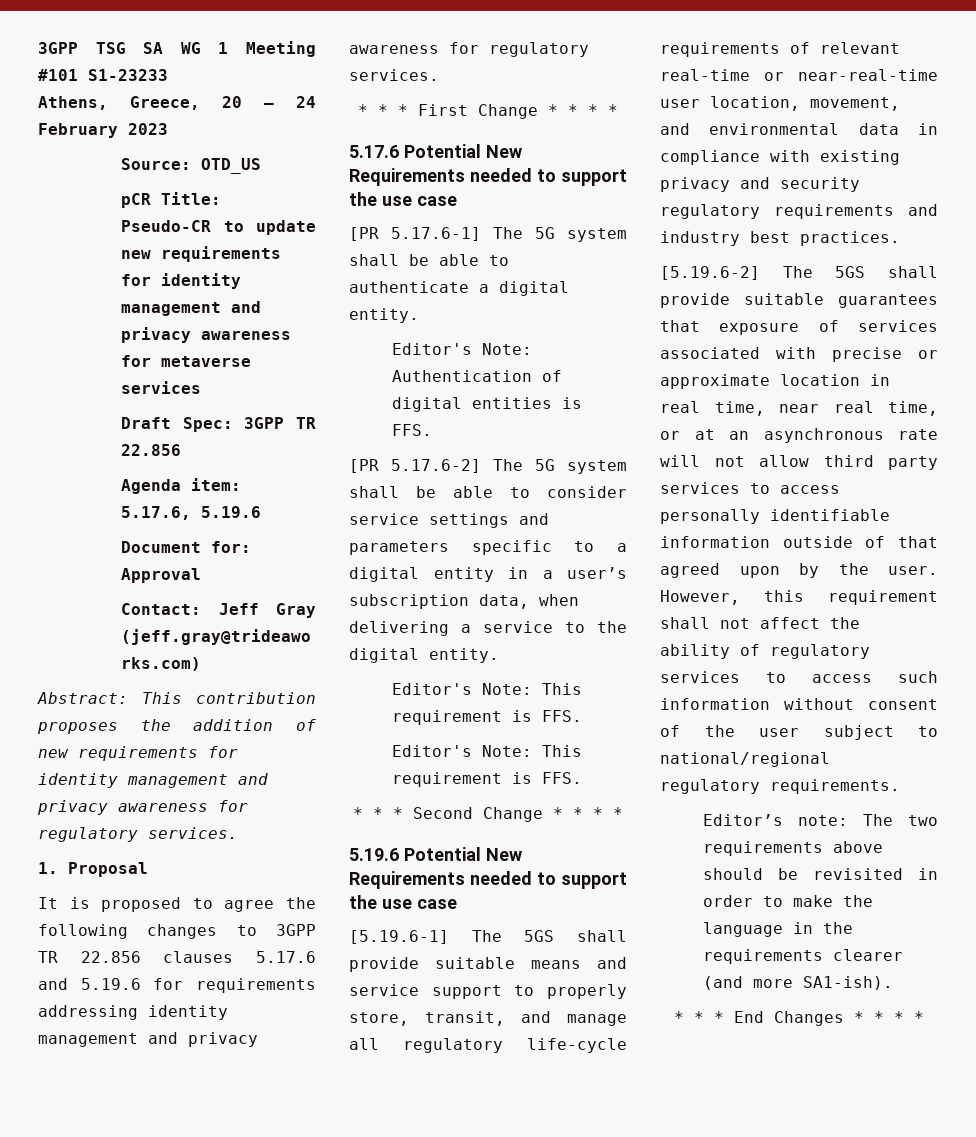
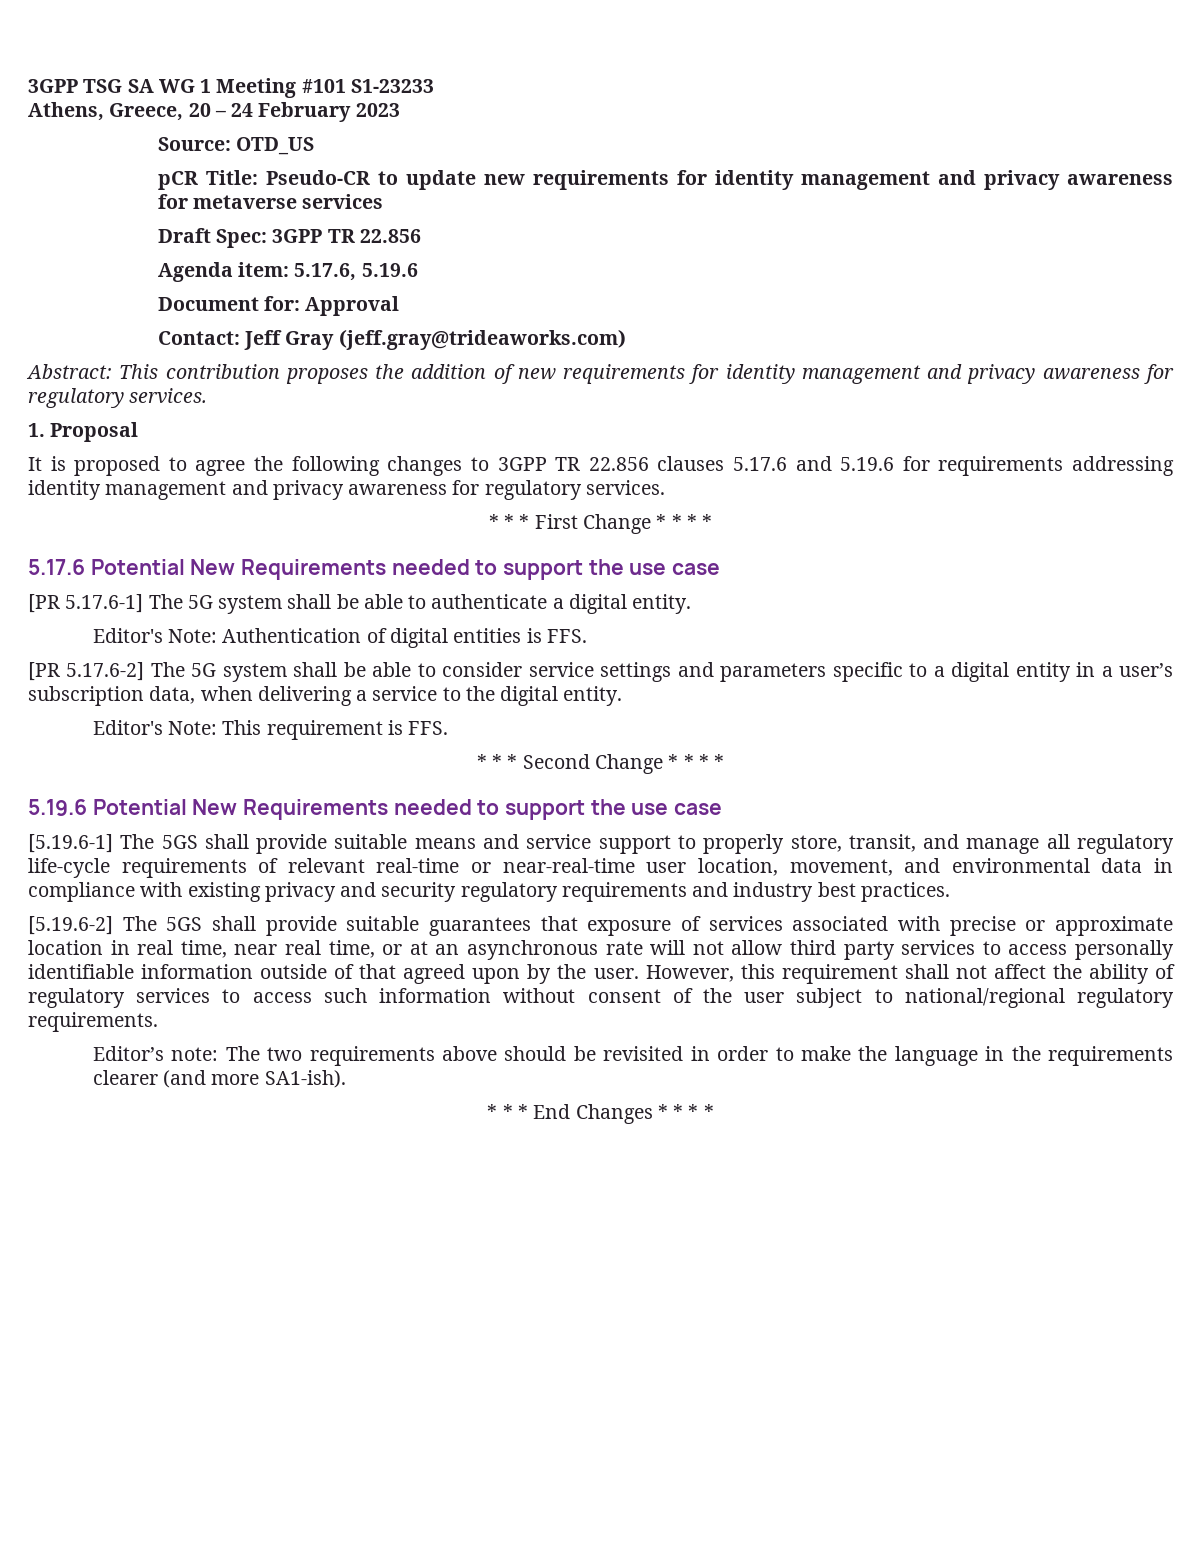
  [PR 5.17.6-2] The 5G system shall be able to consider service settings and parameters specific to a digital entity in a user’s subscription data, when delivering a service to the digital entity.
- Editor's Note: This requirement is FFS.

